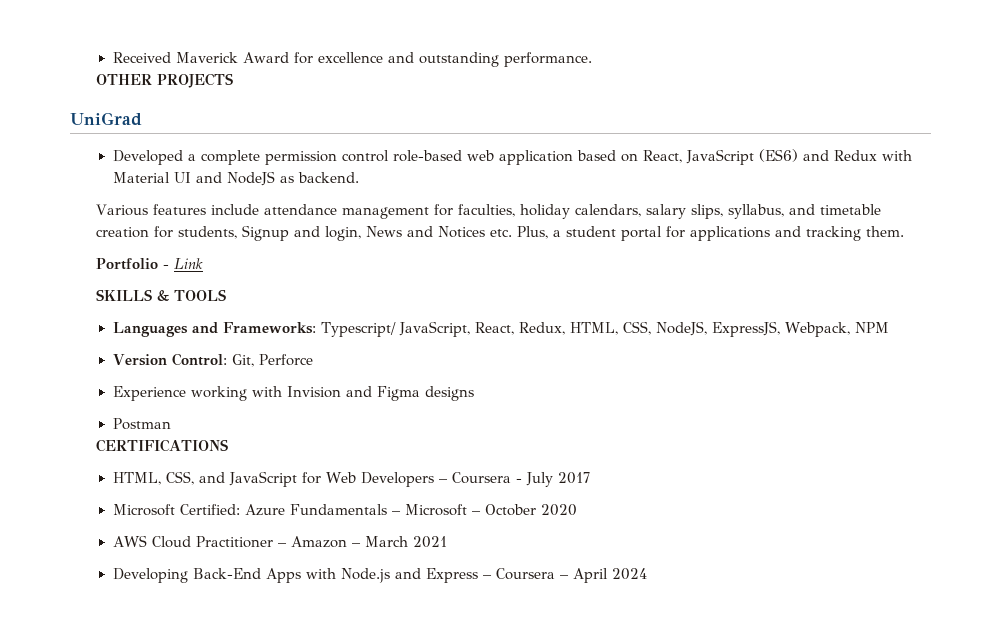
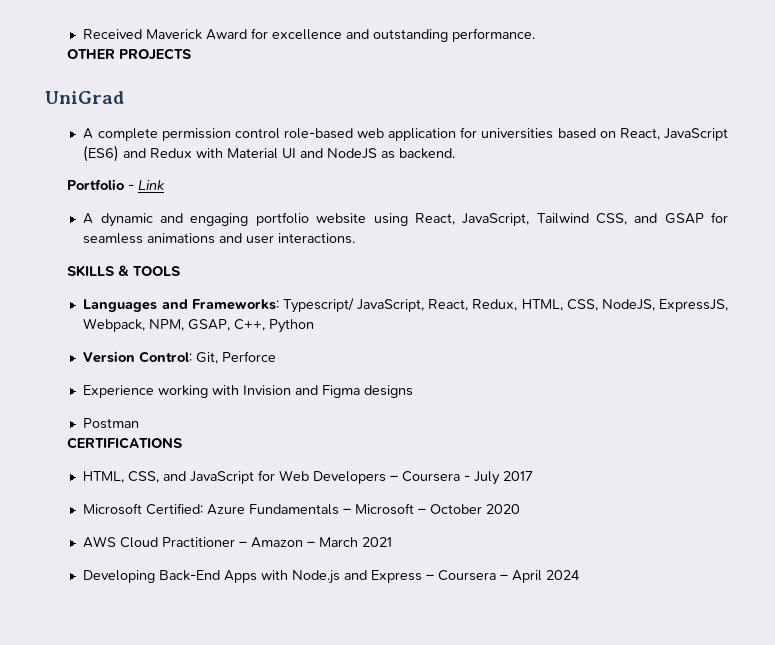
- Developed a complete permission control role-based web application based on React, JavaScript (ES6) and Redux with Material UI and NodeJS as backend.
+ A complete permission control role-based web application for universities based on React, JavaScript (ES6) and Redux with Material UI and NodeJS as backend.
- Various features include attendance management for faculties, holiday calendars, salary slips, syllabus, and timetable creation for students, Signup and login, News and Notices etc. Plus, a student portal for applications and tracking them.
  Portfolio - Link
+ A dynamic and engaging portfolio website using React, JavaScript, Tailwind CSS, and GSAP for seamless animations and user interactions.
- Languages and Frameworks: Typescript/ JavaScript, React, Redux, HTML, CSS, NodeJS, ExpressJS, Webpack, NPM
+ Languages and Frameworks: Typescript/ JavaScript, React, Redux, HTML, CSS, NodeJS, ExpressJS, Webpack, NPM, GSAP, C++, Python

